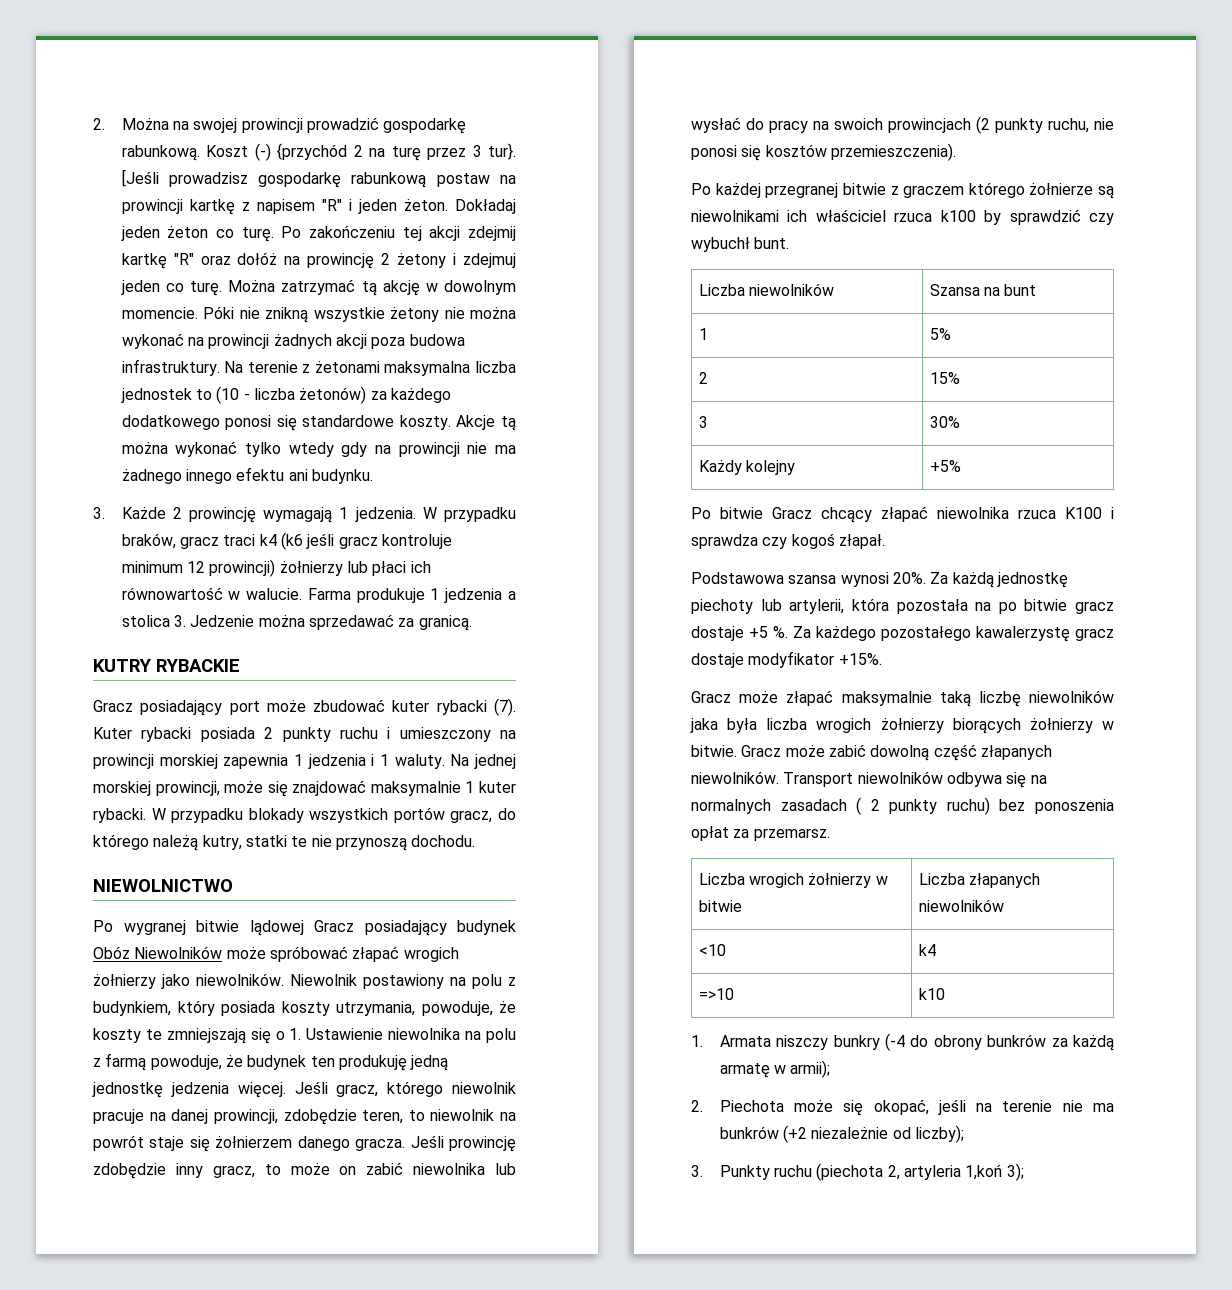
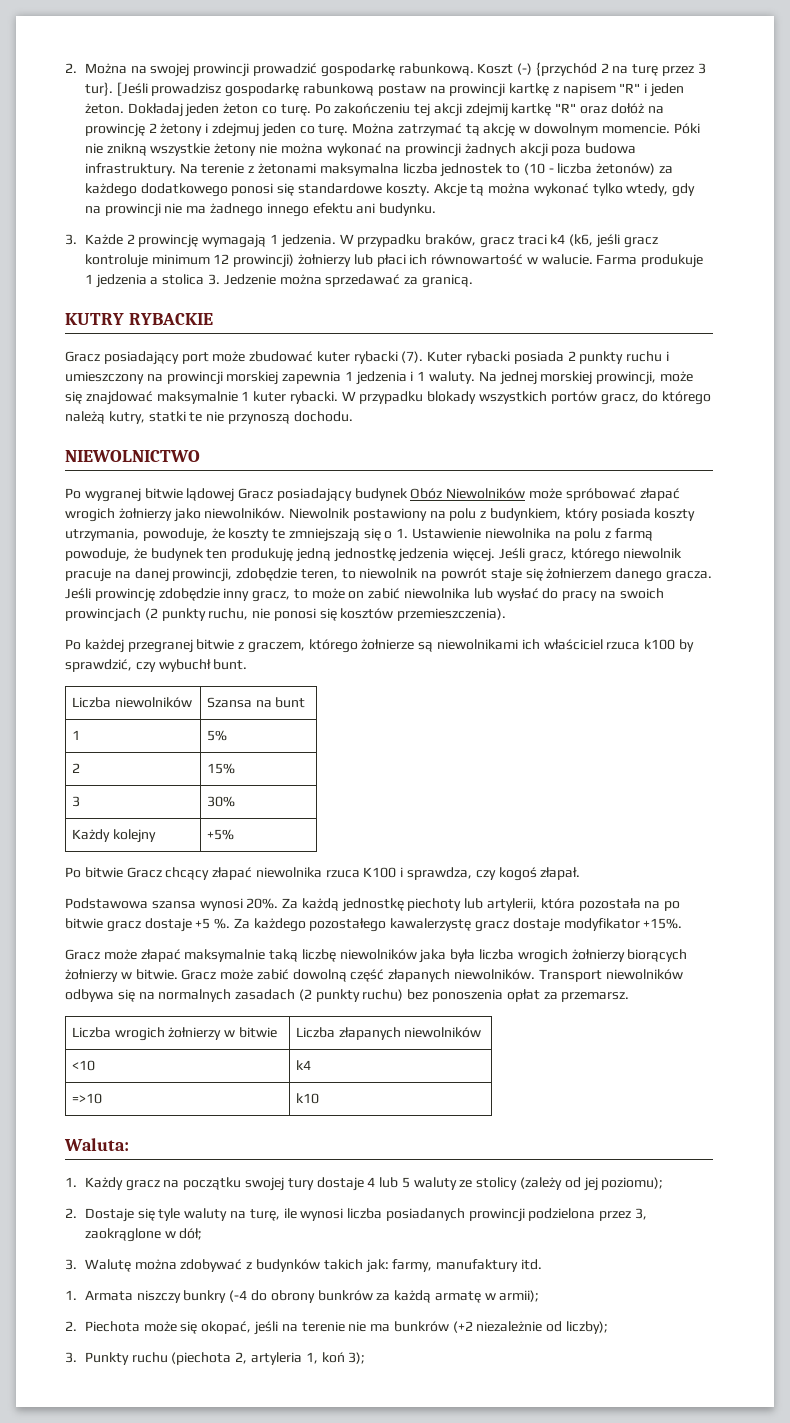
- Akcje tą można wykonać tylko wtedy gdy na prowincji nie ma żadnego innego efektu ani budynku.
+ Akcje tą można wykonać tylko wtedy, gdy na prowincji nie ma żadnego innego efektu ani budynku.
- W przypadku braków, gracz traci k4 (k6 jeśli gracz kontroluje minimum 12 prowincji) żołnierzy lub płaci ich równowartość w walucie.
+ W przypadku braków, gracz traci k4 (k6, jeśli gracz kontroluje minimum 12 prowincji) żołnierzy lub płaci ich równowartość w walucie.
- Po każdej przegranej bitwie z graczem którego żołnierze są niewolnikami ich właściciel rzuca k100 by sprawdzić czy wybuchł bunt.
+ Po każdej przegranej bitwie z graczem, którego żołnierze są niewolnikami ich właściciel rzuca k100 by sprawdzić, czy wybuchł bunt.
- Po bitwie Gracz chcący złapać niewolnika rzuca K100 i sprawdza czy kogoś złapał.
+ Po bitwie Gracz chcący złapać niewolnika rzuca K100 i sprawdza, czy kogoś złapał.
- Transport niewolników odbywa się na normalnych zasadach ( 2 punkty ruchu) bez ponoszenia opłat za przemarsz.
+ Transport niewolników odbywa się na normalnych zasadach (2 punkty ruchu) bez ponoszenia opłat za przemarsz.
+ Waluta:
+ 1. Każdy gracz na początku swojej tury dostaje 4 lub 5 waluty ze stolicy (zależy od jej poziomu);
+ 2. Dostaje się tyle waluty na turę, ile wynosi liczba posiadanych prowincji podzielona przez 3, zaokrąglone w dół;
+ 3. Walutę można zdobywać z budynków takich jak: farmy, manufaktury itd.
- 3. Punkty ruchu (piechota 2, artyleria 1,koń 3);
+ 3. Punkty ruchu (piechota 2, artyleria 1, koń 3);

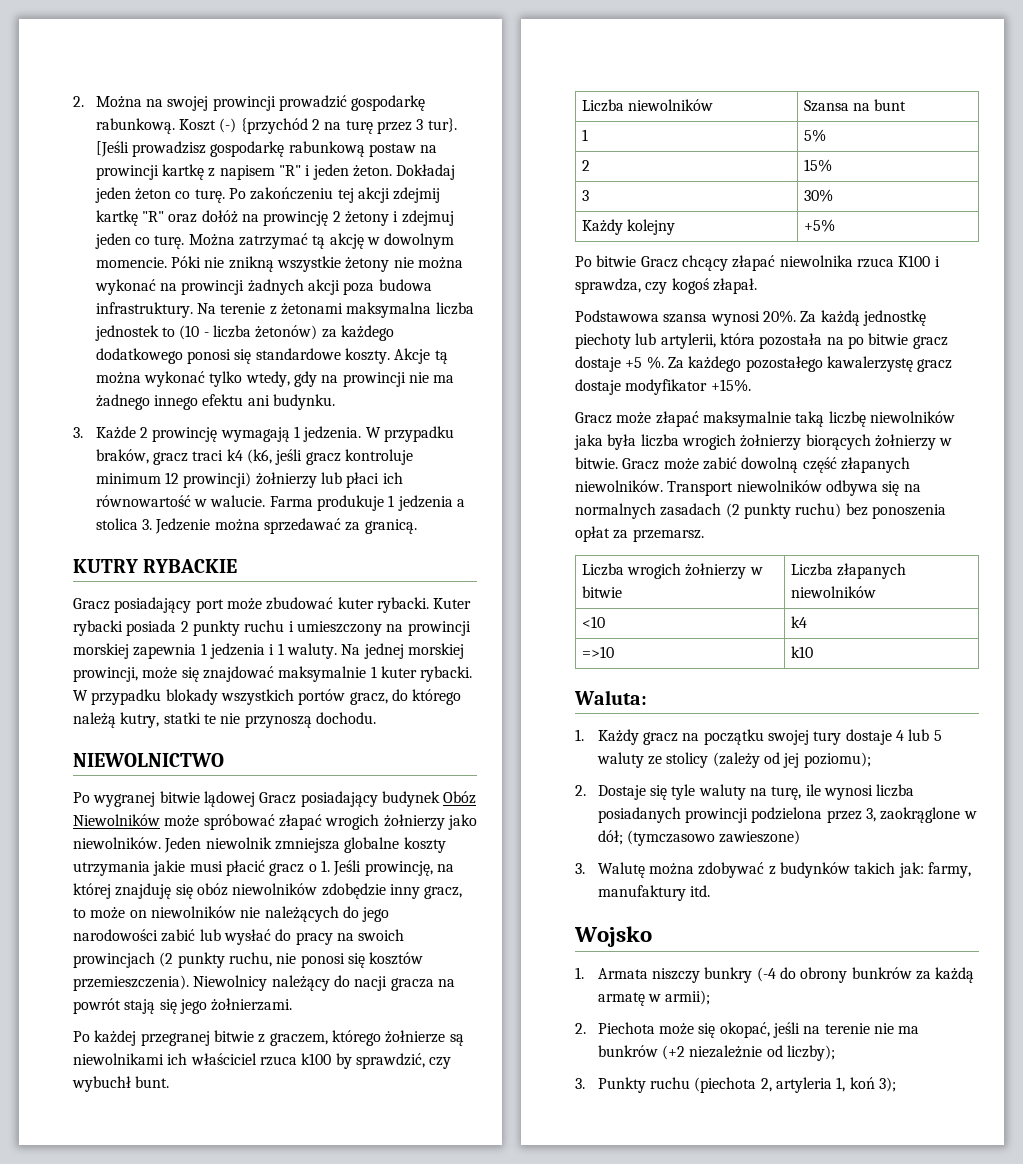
- Gracz posiadający port może zbudować kuter rybacki (7).
+ Gracz posiadający port może zbudować kuter rybacki.
- Niewolnik postawiony na polu z budynkiem, który posiada koszty utrzymania, powoduje, że koszty te zmniejszają się o 1. Ustawienie niewolnika na polu z farmą powoduje, że budynek ten produkuję jedną jednostkę jedzenia więcej. Jeśli gracz, którego niewolnik pracuje na danej prowincji, zdobędzie teren, to niewolnik na powrót staje się żołnierzem danego gracza. Jeśli prowincję zdobędzie inny gracz, to może on zabić niewolnika lub wysłać do pracy na swoich prowincjach (2 punkty ruchu, nie ponosi się kosztów przemieszczenia).
+ Jeden niewolnik zmniejsza globalne koszty utrzymania jakie musi płacić gracz o 1. Jeśli prowincję, na której znajduję się obóz niewolników zdobędzie inny gracz, to może on niewolników nie należących do jego narodowości zabić lub wysłać do pracy na swoich prowincjach (2 punkty ruchu, nie ponosi się kosztów przemieszczenia). Niewolnicy należący do nacji gracza na powrót stają się jego żołnierzami.
- 2. Dostaje się tyle waluty na turę, ile wynosi liczba posiadanych prowincji podzielona przez 3, zaokrąglone w dół;
+ 2. Dostaje się tyle waluty na turę, ile wynosi liczba posiadanych prowincji podzielona przez 3, zaokrąglone w dół; (tymczasowo zawieszone)
+ Wojsko

